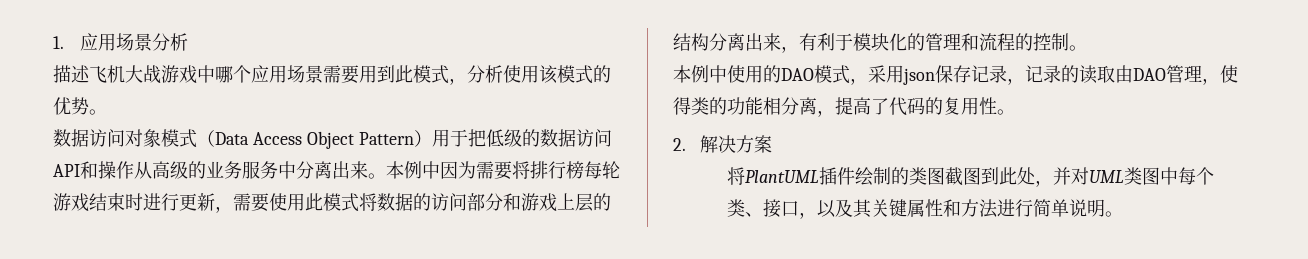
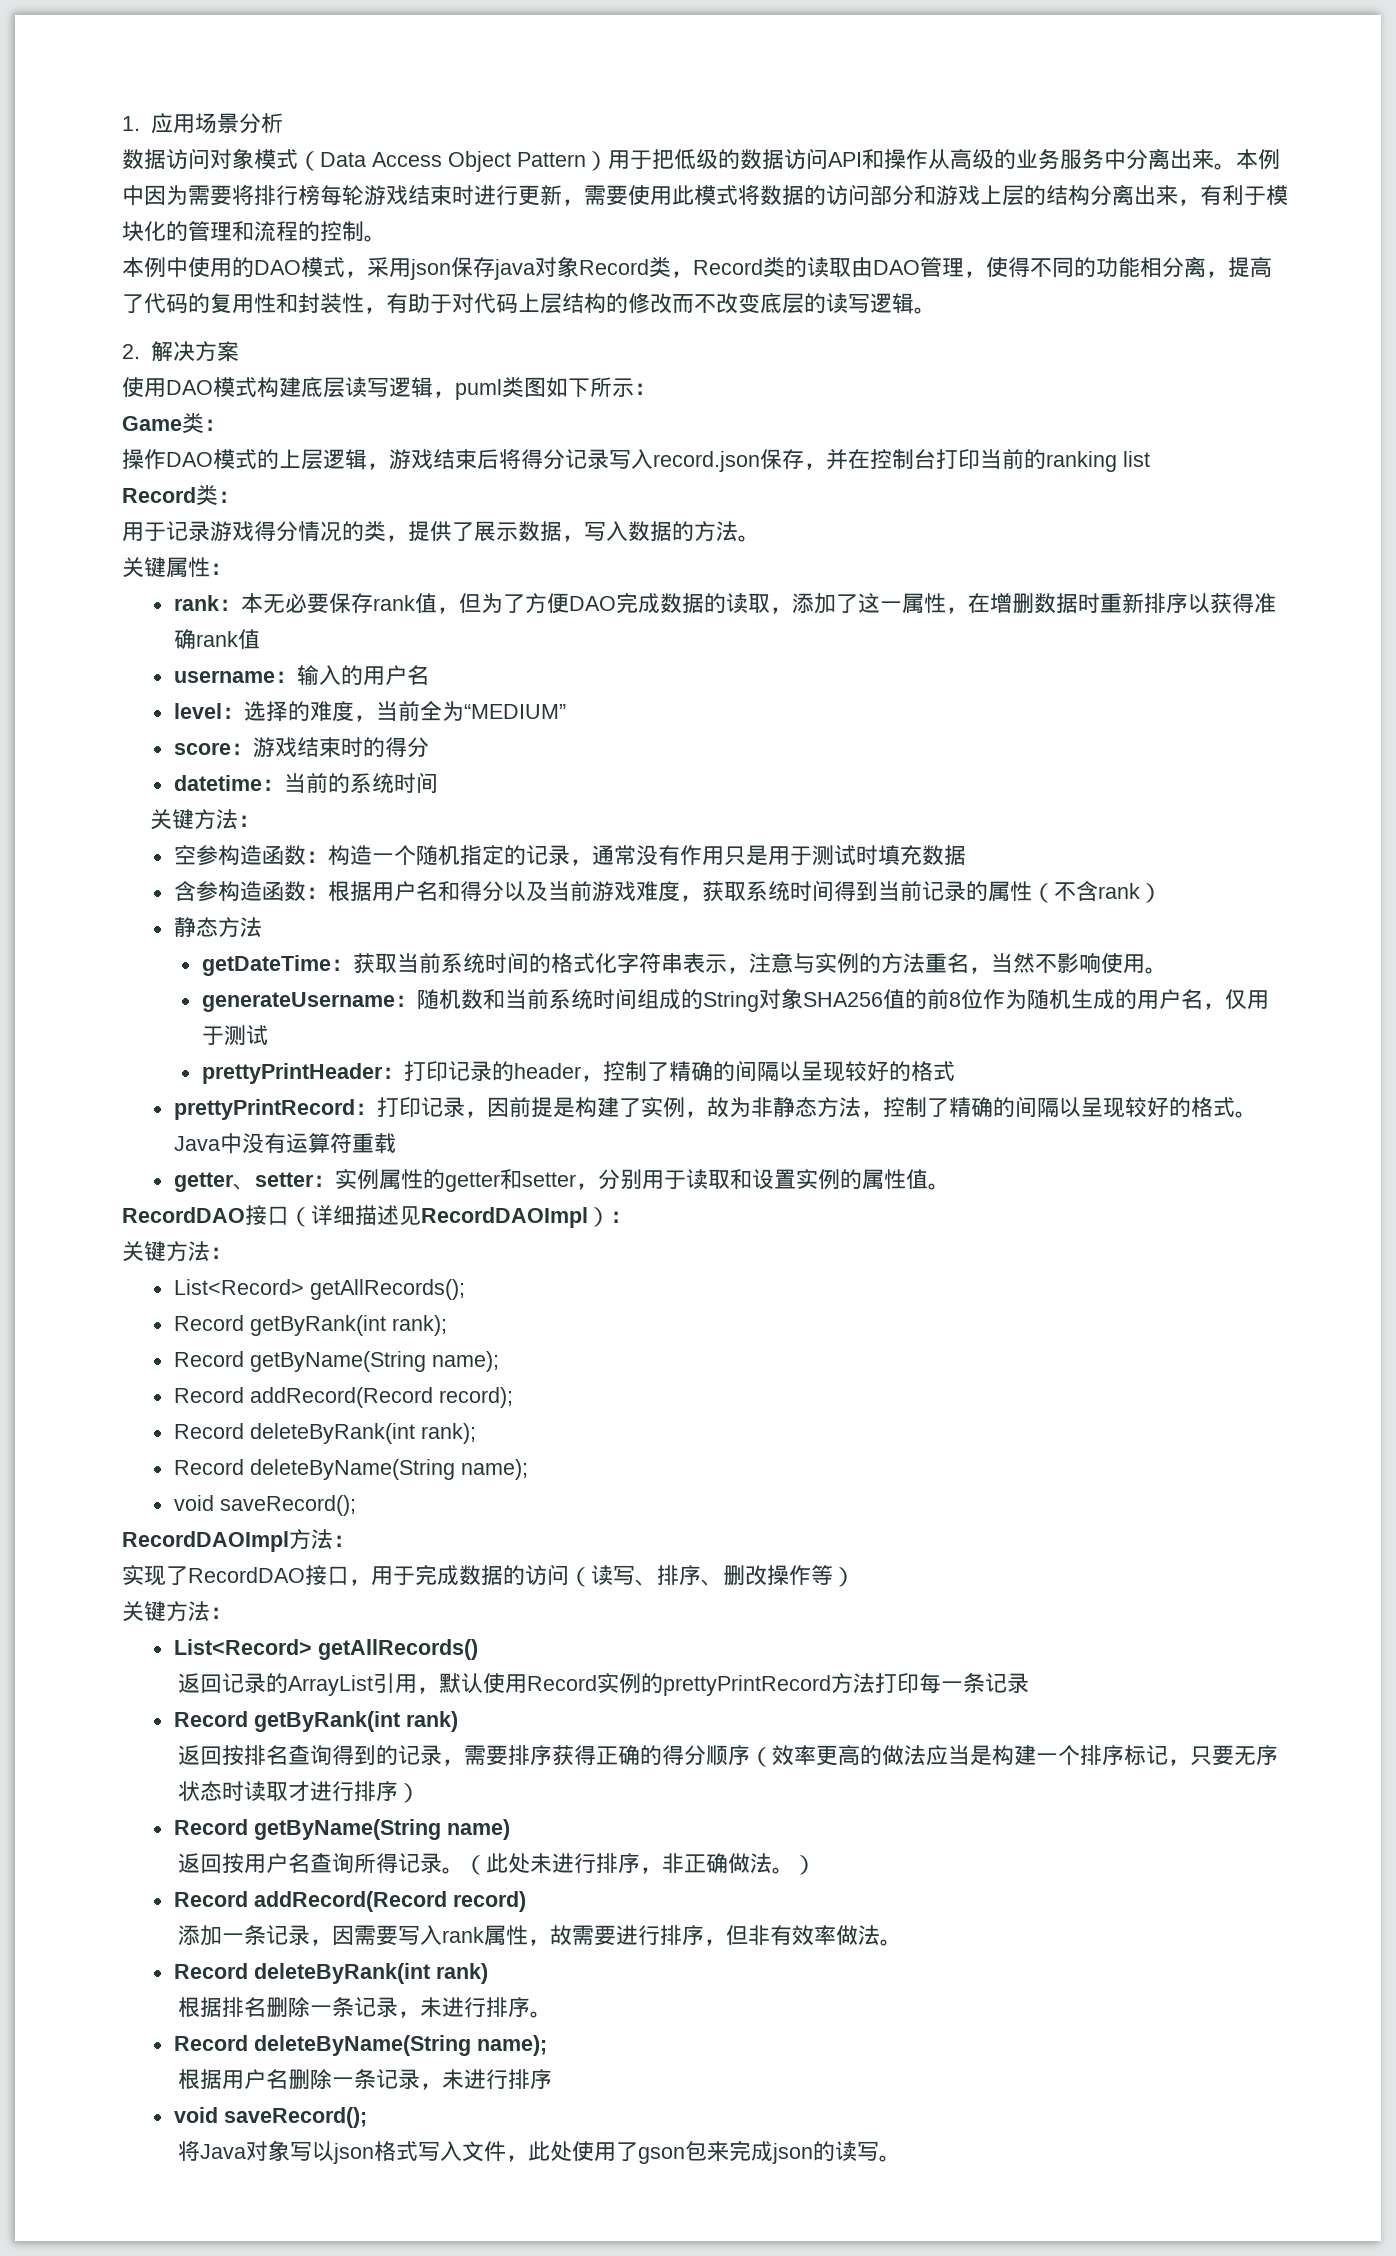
- 描述飞机大战游戏中哪个应用场景需要用到此模式，分析使用该模式的优势。
- 本例中使用的DAO模式，采用json保存记录，记录的读取由DAO管理，使得类的功能相分离，提高了代码的复用性。
+ 本例中使用的DAO模式，采用json保存java对象Record类，Record类的读取由DAO管理，使得不同的功能相分离，提高了代码的复用性和封装性，有助于对代码上层结构的修改而不改变底层的读写逻辑。
  2.解决方案
- 将PlantUML插件绘制的类图截图到此处，并对UML类图中每个类、接口，以及其关键属性和方法进行简单说明。
+ 使用DAO模式构建底层读写逻辑，puml类图如下所示：
+ Game类：
+ 操作DAO模式的上层逻辑，游戏结束后将得分记录写入record.json保存，并在控制台打印当前的ranking list
+ Record类：
+ 用于记录游戏得分情况的类，提供了展示数据，写入数据的方法。
+ 关键属性：
+ rank：本无必要保存rank值，但为了方便DAO完成数据的读取，添加了这一属性，在增删数据时重新排序以获得准确rank值
+ username：输入的用户名
+ level：选择的难度，当前全为“MEDIUM”
+ score：游戏结束时的得分
+ datetime：当前的系统时间
+ 关键方法：
+ 空参构造函数：构造一个随机指定的记录，通常没有作用只是用于测试时填充数据
+ 含参构造函数：根据用户名和得分以及当前游戏难度，获取系统时间得到当前记录的属性（不含rank）
+ 静态方法
+ getDateTime：获取当前系统时间的格式化字符串表示，注意与实例的方法重名，当然不影响使用。
+ generateUsername：随机数和当前系统时间组成的String对象SHA256值的前8位作为随机生成的用户名，仅用于测试
+ prettyPrintHeader：打印记录的header，控制了精确的间隔以呈现较好的格式
+ prettyPrintRecord：打印记录，因前提是构建了实例，故为非静态方法，控制了精确的间隔以呈现较好的格式。Java中没有运算符重载
+ getter、setter：实例属性的getter和setter，分别用于读取和设置实例的属性值。
+ RecordDAO接口（详细描述见RecordDAOImpl）：
+ 关键方法：
+ List<Record> getAllRecords();
+ Record getByRank(int rank);
+ Record getByName(String name);
+ Record addRecord(Record record);
+ Record deleteByRank(int rank);
+ Record deleteByName(String name);
+ void saveRecord();
+ RecordDAOImpl方法：
+ 实现了RecordDAO接口，用于完成数据的访问（读写、排序、删改操作等）
+ 关键方法：
+ List<Record> getAllRecords()
+ 返回记录的ArrayList引用，默认使用Record实例的prettyPrintRecord方法打印每一条记录
+ Record getByRank(int rank)
+ 返回按排名查询得到的记录，需要排序获得正确的得分顺序（效率更高的做法应当是构建一个排序标记，只要无序状态时读取才进行排序）
+ Record getByName(String name)
+ 返回按用户名查询所得记录。（此处未进行排序，非正确做法。）
+ Record addRecord(Record record)
+ 添加一条记录，因需要写入rank属性，故需要进行排序，但非有效率做法。
+ Record deleteByRank(int rank)
+ 根据排名删除一条记录，未进行排序。
+ Record deleteByName(String name);
+ 根据用户名删除一条记录，未进行排序
+ void saveRecord();
+ 将Java对象写以json格式写入文件，此处使用了gson包来完成json的读写。

